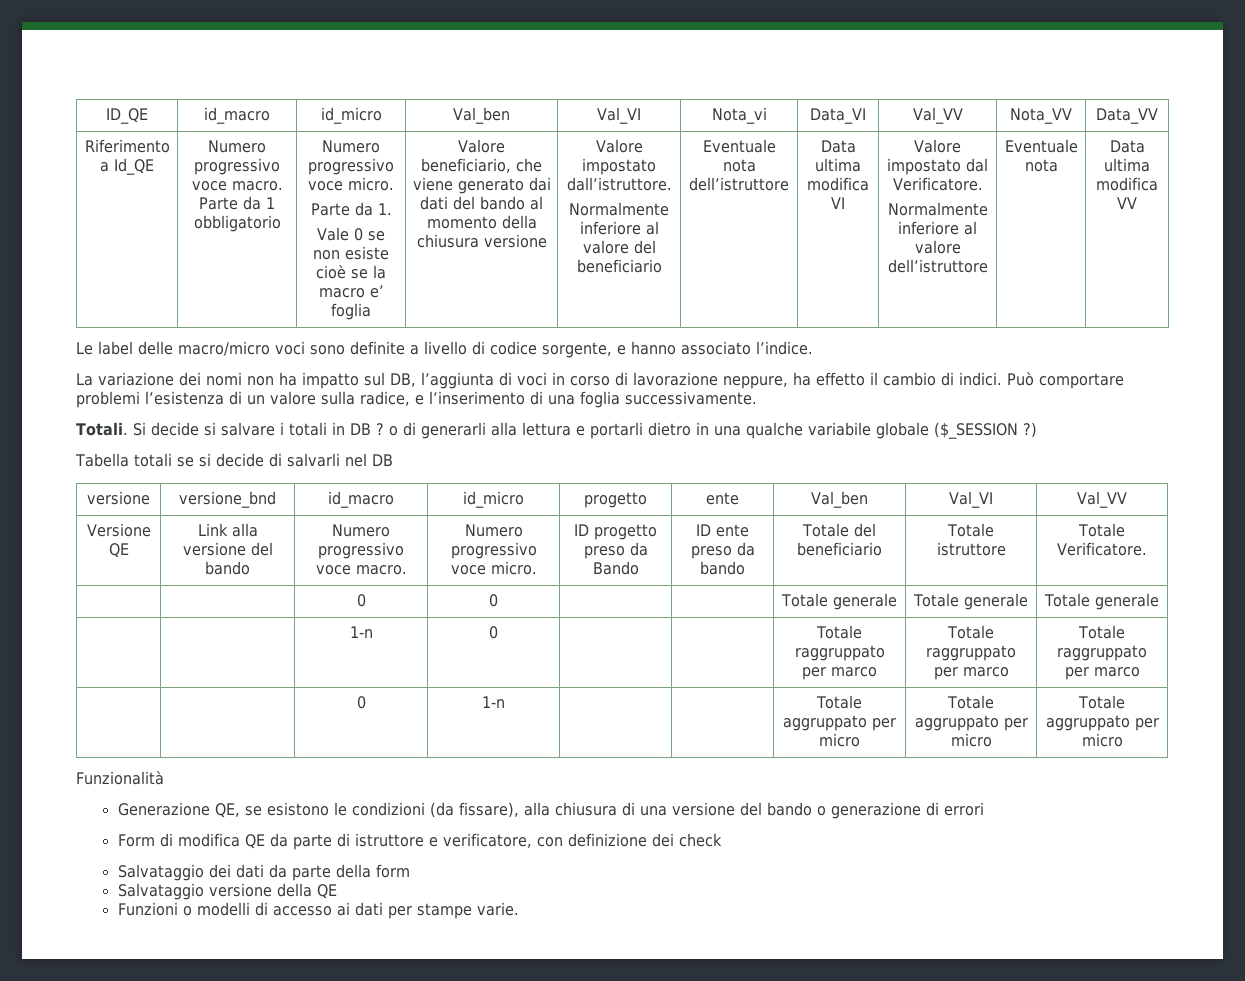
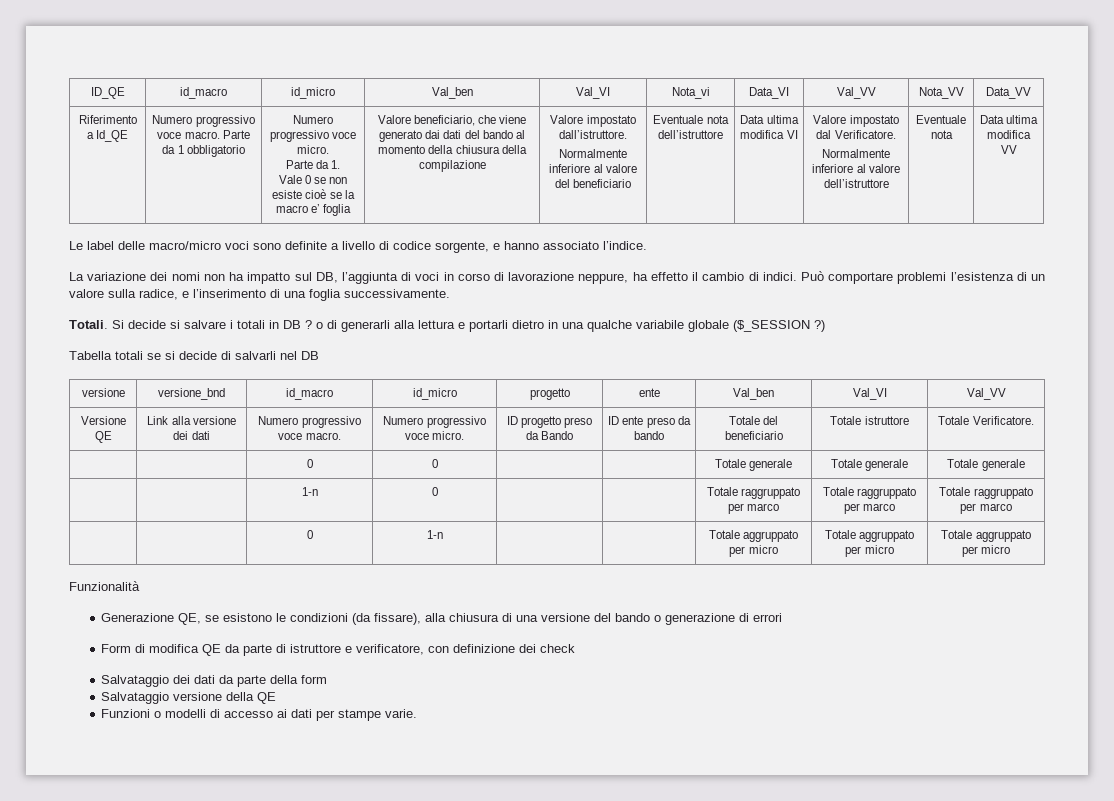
- Valore beneficiario, che viene generato dai dati del bando al momento della chiusura versione
+ Valore beneficiario, che viene generato dai dati del bando al momento della chiusura della compilazione
- Versione QE | Link alla versione del bando | Numero progressivo voce macro. | Numero progressivo voce micro. | ID progetto preso da Bando | ID ente preso da bando | Totale del beneficiario | Totale istruttore | Totale Verificatore.
+ Versione QE | Link alla versione dei dati | Numero progressivo voce macro. | Numero progressivo voce micro. | ID progetto preso da Bando | ID ente preso da bando | Totale del beneficiario | Totale istruttore | Totale Verificatore.

